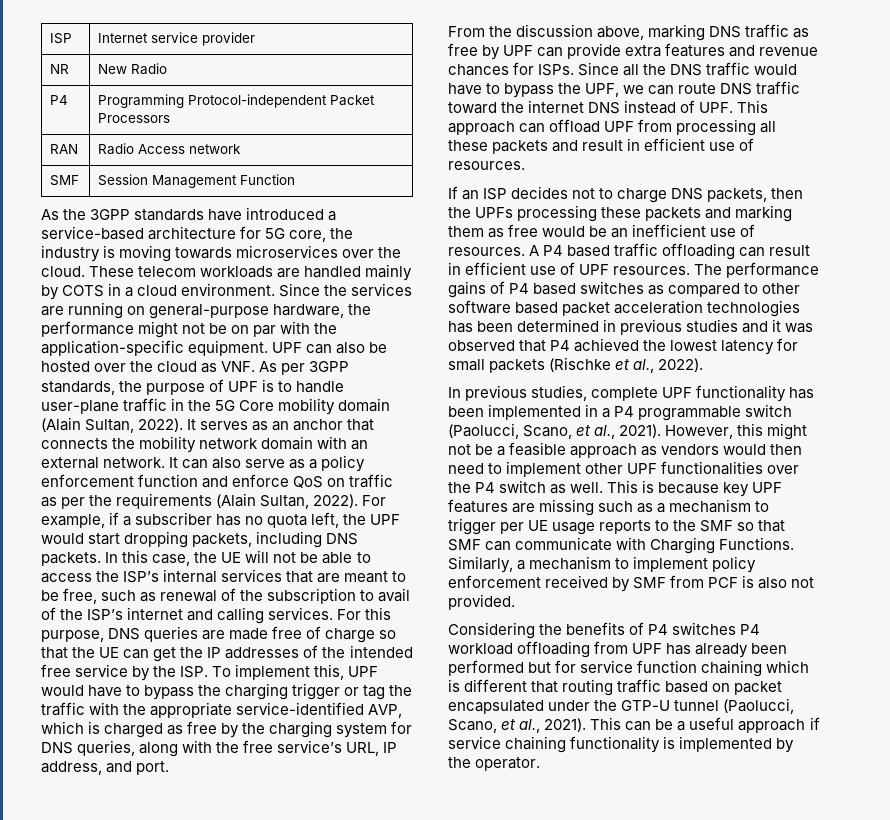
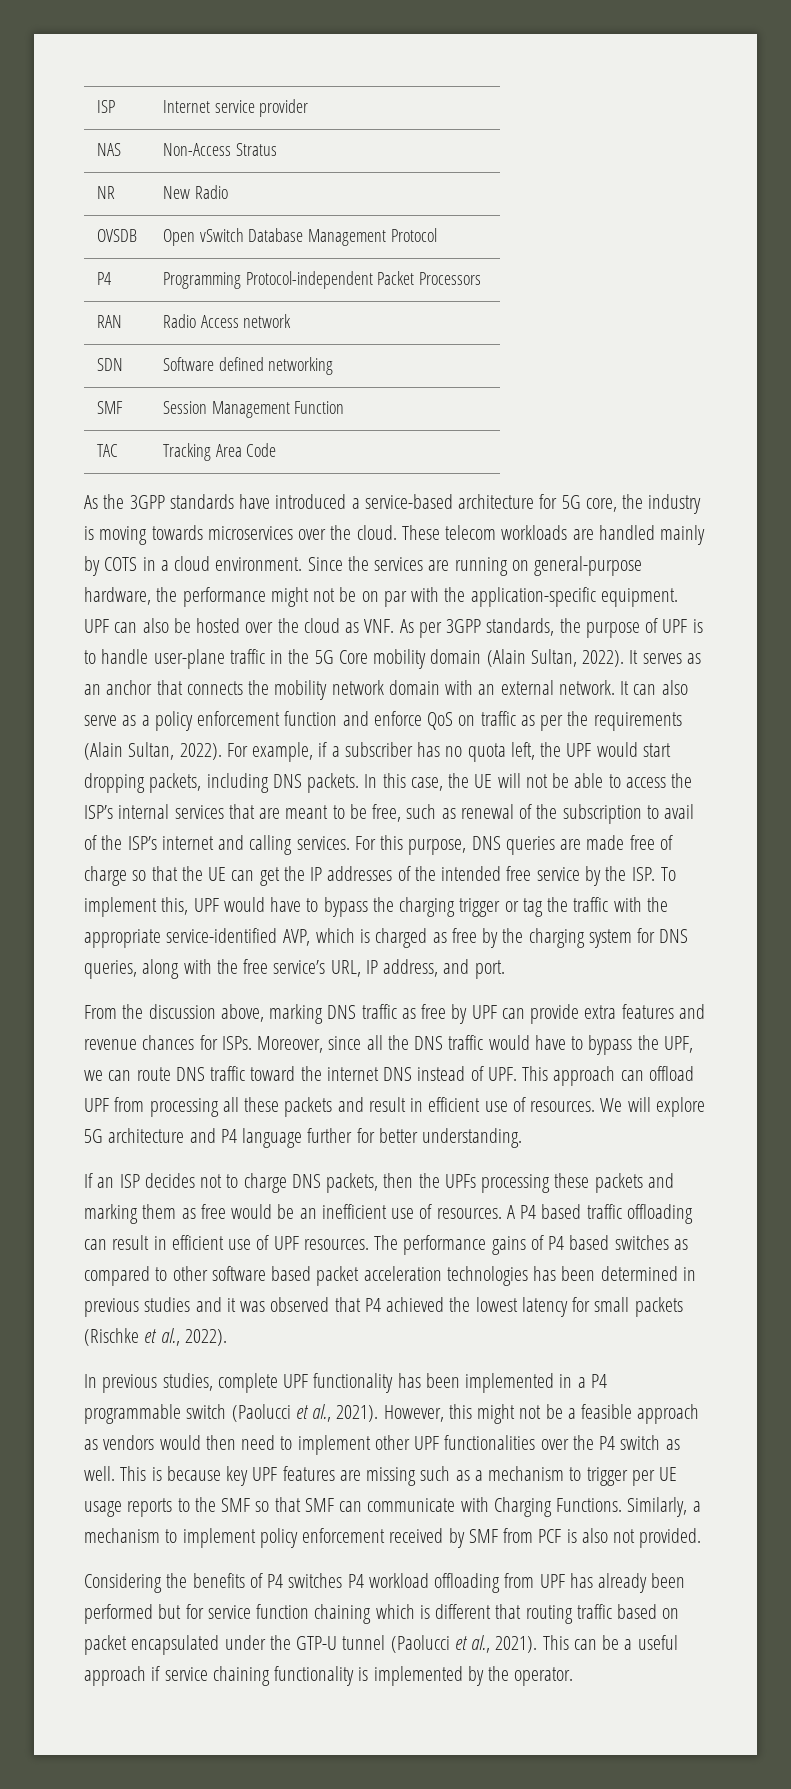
+ NAS | Non-Access Stratus
+ OVSDB | Open vSwitch Database Management Protocol
+ SDN | Software defined networking
+ TAC | Tracking Area Code
- Since all the DNS traffic would have to bypass the UPF, we can route DNS traffic toward the internet DNS instead of UPF. This approach can offload UPF from processing all these packets and result in efficient use of resources.
+ Moreover, since all the DNS traffic would have to bypass the UPF, we can route DNS traffic toward the internet DNS instead of UPF. This approach can offload UPF from processing all these packets and result in efficient use of resources. We will explore 5G architecture and P4 language further for better understanding.
- In previous studies, complete UPF functionality has been implemented in a P4 programmable switch (Paolucci, Scano, et al., 2021).
+ In previous studies, complete UPF functionality has been implemented in a P4 programmable switch (Paolucci et al., 2021).
- Considering the benefits of P4 switches P4 workload offloading from UPF has already been performed but for service function chaining which is different that routing traffic based on packet encapsulated under the GTP-U tunnel (Paolucci, Scano, et al., 2021).
+ Considering the benefits of P4 switches P4 workload offloading from UPF has already been performed but for service function chaining which is different that routing traffic based on packet encapsulated under the GTP-U tunnel (Paolucci et al., 2021).

